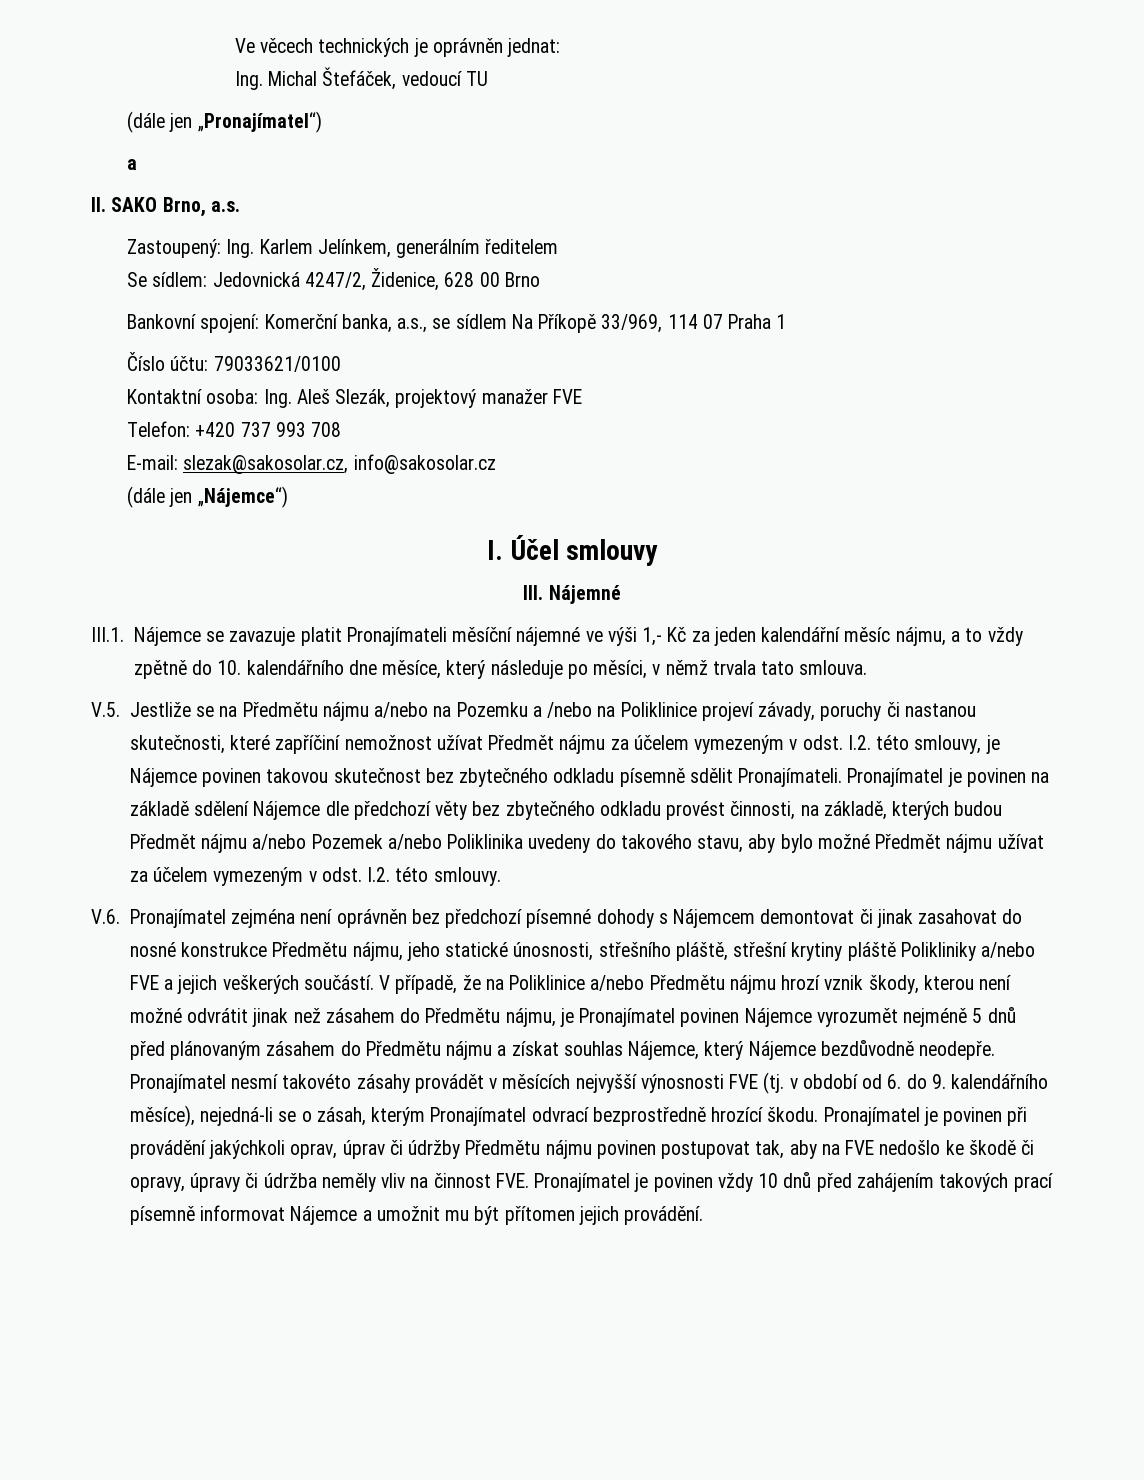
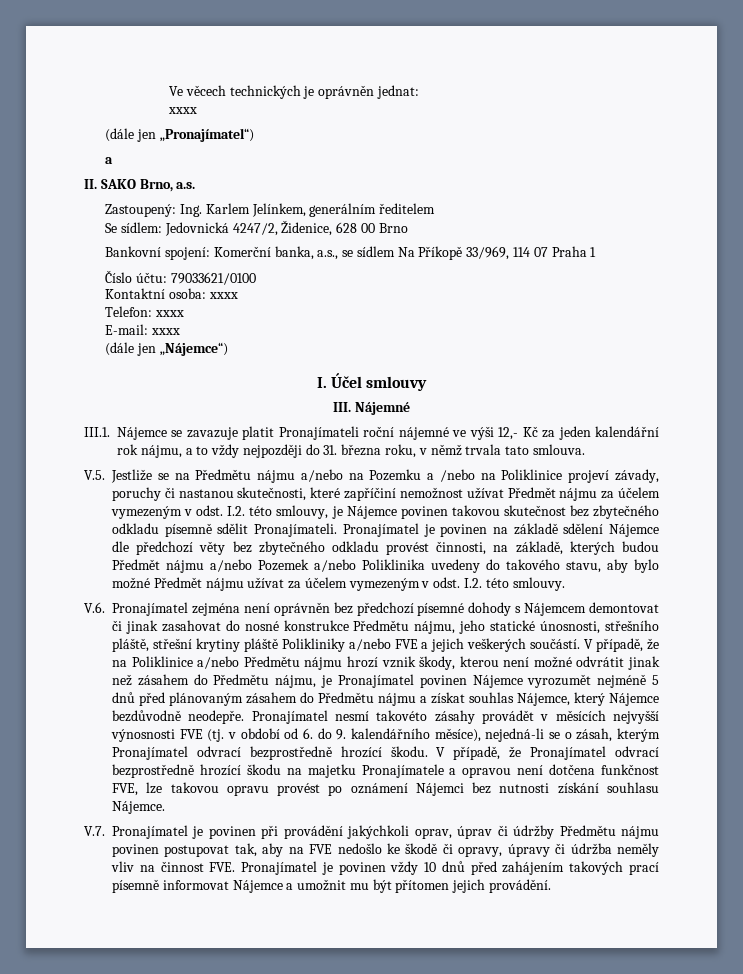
  Ve věcech technických je oprávněn jednat:
- Ing. Michal Štefáček, vedoucí TU
+ xxxx
- Kontaktní osoba: Ing. Aleš Slezák, projektový manažer FVE
- Telefon: +420 737 993 708
+ Kontaktní osoba: xxxx
+ Telefon: xxxx
- E-mail: slezak@sakosolar.cz, info@sakosolar.cz
+ E-mail: xxxx
- III.1. Nájemce se zavazuje platit Pronajímateli měsíční nájemné ve výši 1,- Kč za jeden kalendářní měsíc nájmu, a to vždy zpětně do 10. kalendářního dne měsíce, který následuje po měsíci, v němž trvala tato smlouva.
+ III.1. Nájemce se zavazuje platit Pronajímateli roční nájemné ve výši 12,- Kč za jeden kalendářní rok nájmu, a to vždy nejpozději do 31. března roku, v němž trvala tato smlouva.
- Pronajímatel je povinen při provádění jakýchkoli oprav, úprav či údržby Předmětu nájmu povinen postupovat tak, aby na FVE nedošlo ke škodě či opravy, úpravy či údržba neměly vliv na činnost FVE. Pronajímatel je povinen vždy 10 dnů před zahájením takových prací písemně informovat Nájemce a umožnit mu být přítomen jejich provádění.
+ V případě, že Pronajímatel odvrací bezprostředně hrozící škodu na majetku Pronajímatele a opravou není dotčena funkčnost FVE, lze takovou opravu provést po oznámení Nájemci bez nutnosti získání souhlasu Nájemce.
+ V.7. Pronajímatel je povinen při provádění jakýchkoli oprav, úprav či údržby Předmětu nájmu povinen postupovat tak, aby na FVE nedošlo ke škodě či opravy, úpravy či údržba neměly vliv na činnost FVE. Pronajímatel je povinen vždy 10 dnů před zahájením takových prací písemně informovat Nájemce a umožnit mu být přítomen jejich provádění.

